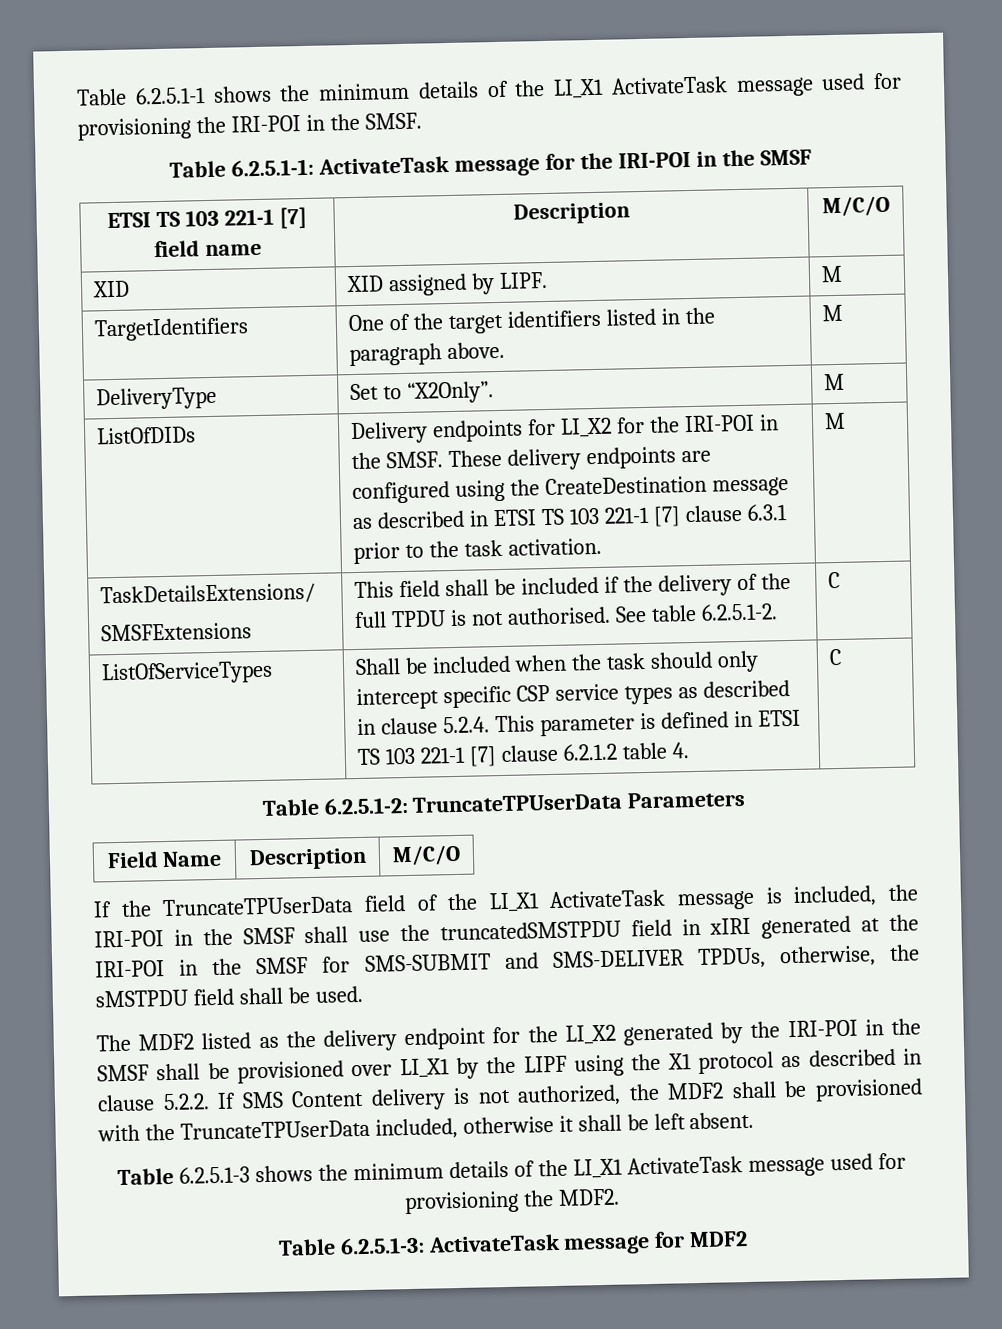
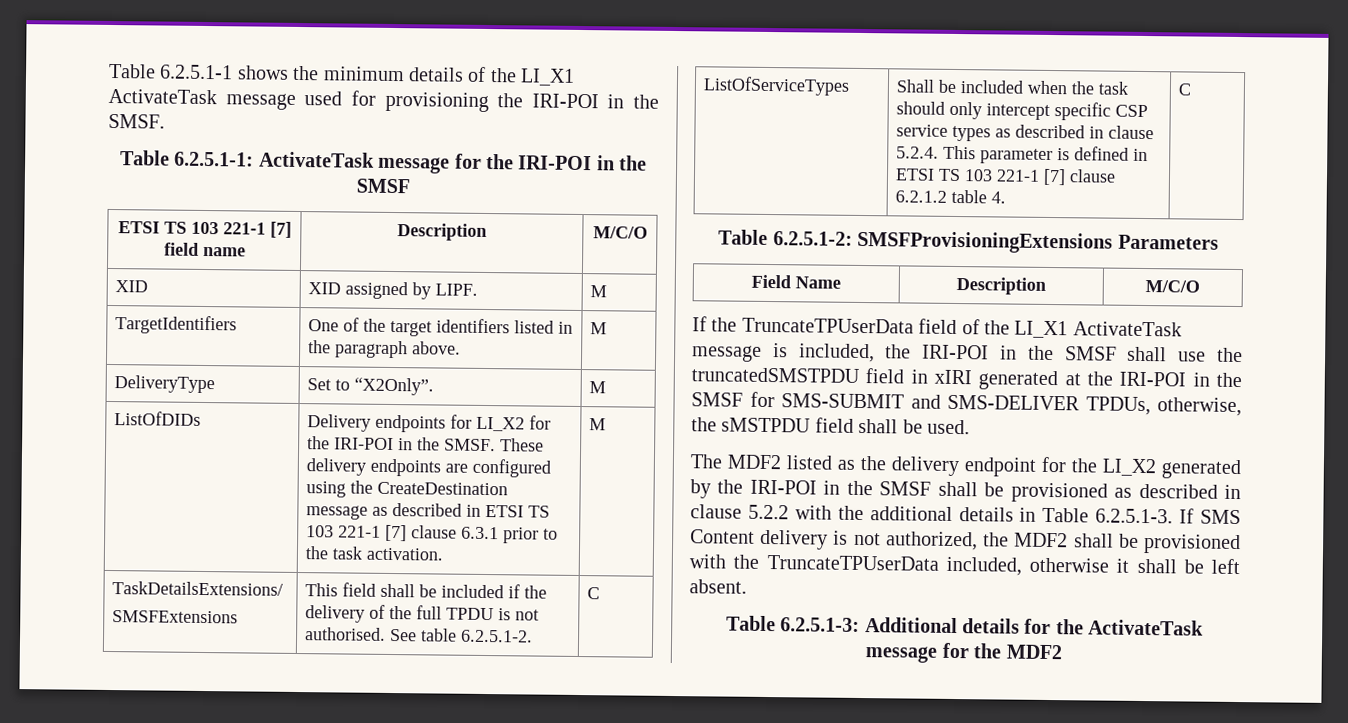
- Table 6.2.5.1-2: TruncateTPUserData Parameters
+ Table 6.2.5.1-2: SMSFProvisioningExtensions Parameters
- The MDF2 listed as the delivery endpoint for the LI_X2 generated by the IRI-POI in the SMSF shall be provisioned over LI_X1 by the LIPF using the X1 protocol as described in clause 5.2.2. If SMS Content delivery is not authorized, the MDF2 shall be provisioned with the TruncateTPUserData included, otherwise it shall be left absent.
+ The MDF2 listed as the delivery endpoint for the LI_X2 generated by the IRI-POI in the SMSF shall be provisioned as described in clause 5.2.2 with the additional details in Table 6.2.5.1-3. If SMS Content delivery is not authorized, the MDF2 shall be provisioned with the TruncateTPUserData included, otherwise it shall be left absent.
- Table 6.2.5.1-3 shows the minimum details of the LI_X1 ActivateTask message used for provisioning the MDF2.
- Table 6.2.5.1-3: ActivateTask message for MDF2
+ Table 6.2.5.1-3: Additional details for the ActivateTask message for the MDF2

